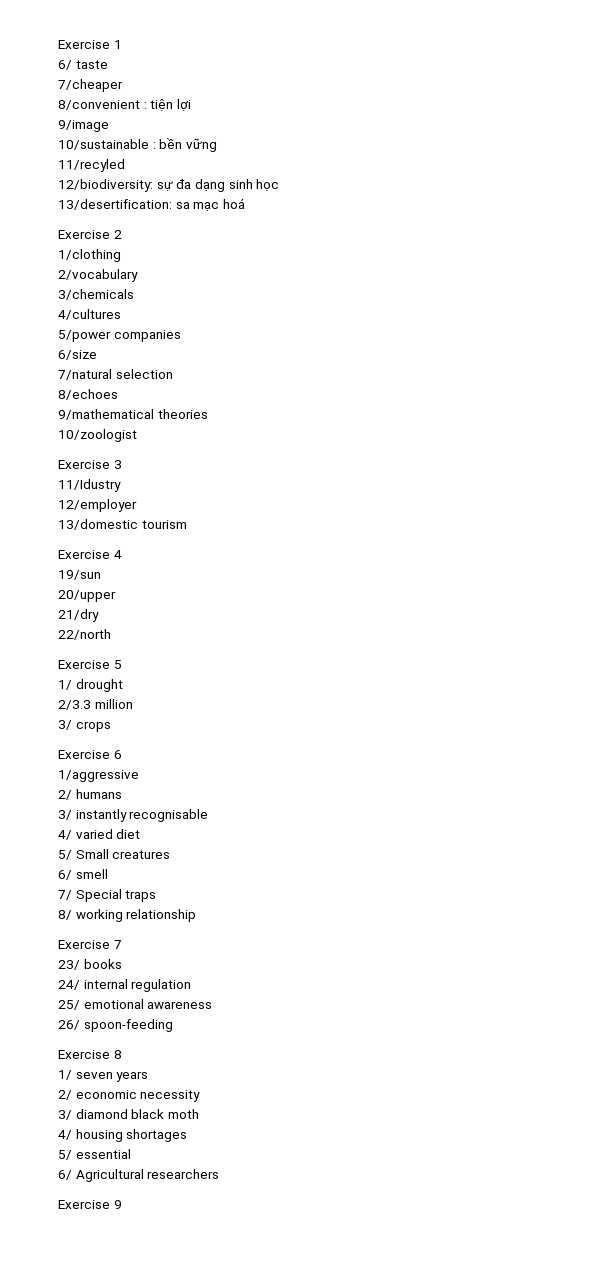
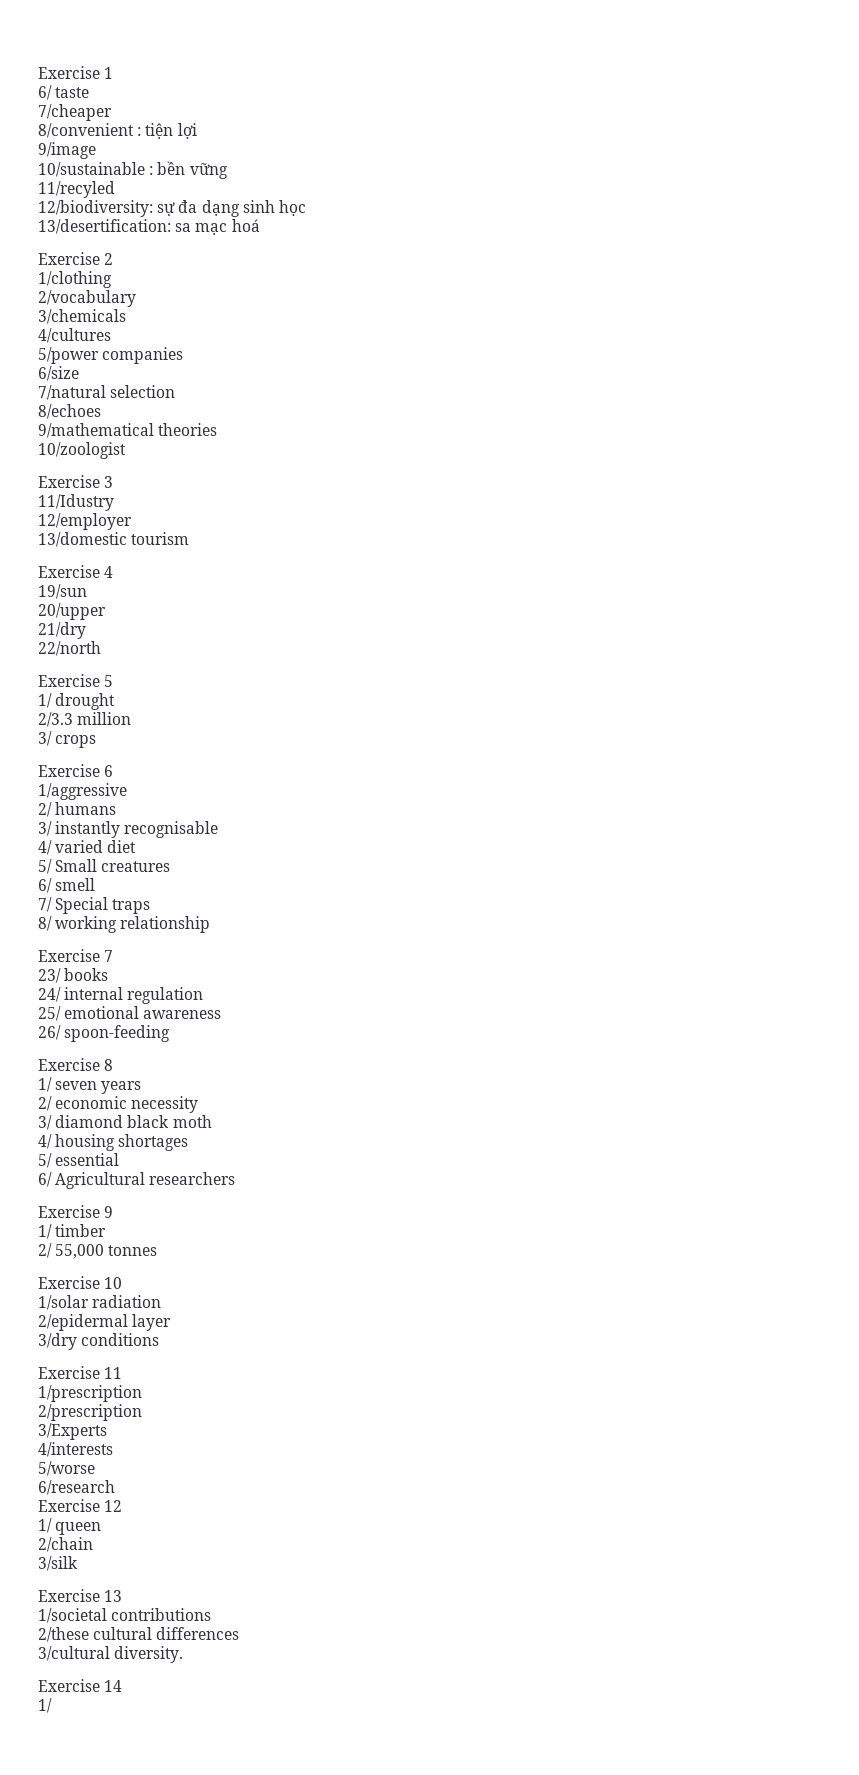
+ 1/ timber
+ 2/ 55,000 tonnes
+ Exercise 10
+ 1/solar radiation
+ 2/epidermal layer
+ 3/dry conditions
+ Exercise 11
+ 1/prescription
+ 2/prescription
+ 3/Experts
+ 4/interests
+ 5/worse
+ 6/research
+ Exercise 12
+ 1/ queen
+ 2/chain
+ 3/silk
+ Exercise 13
+ 1/societal contributions
+ 2/these cultural differences
+ 3/cultural diversity.
+ Exercise 14
+ 1/

